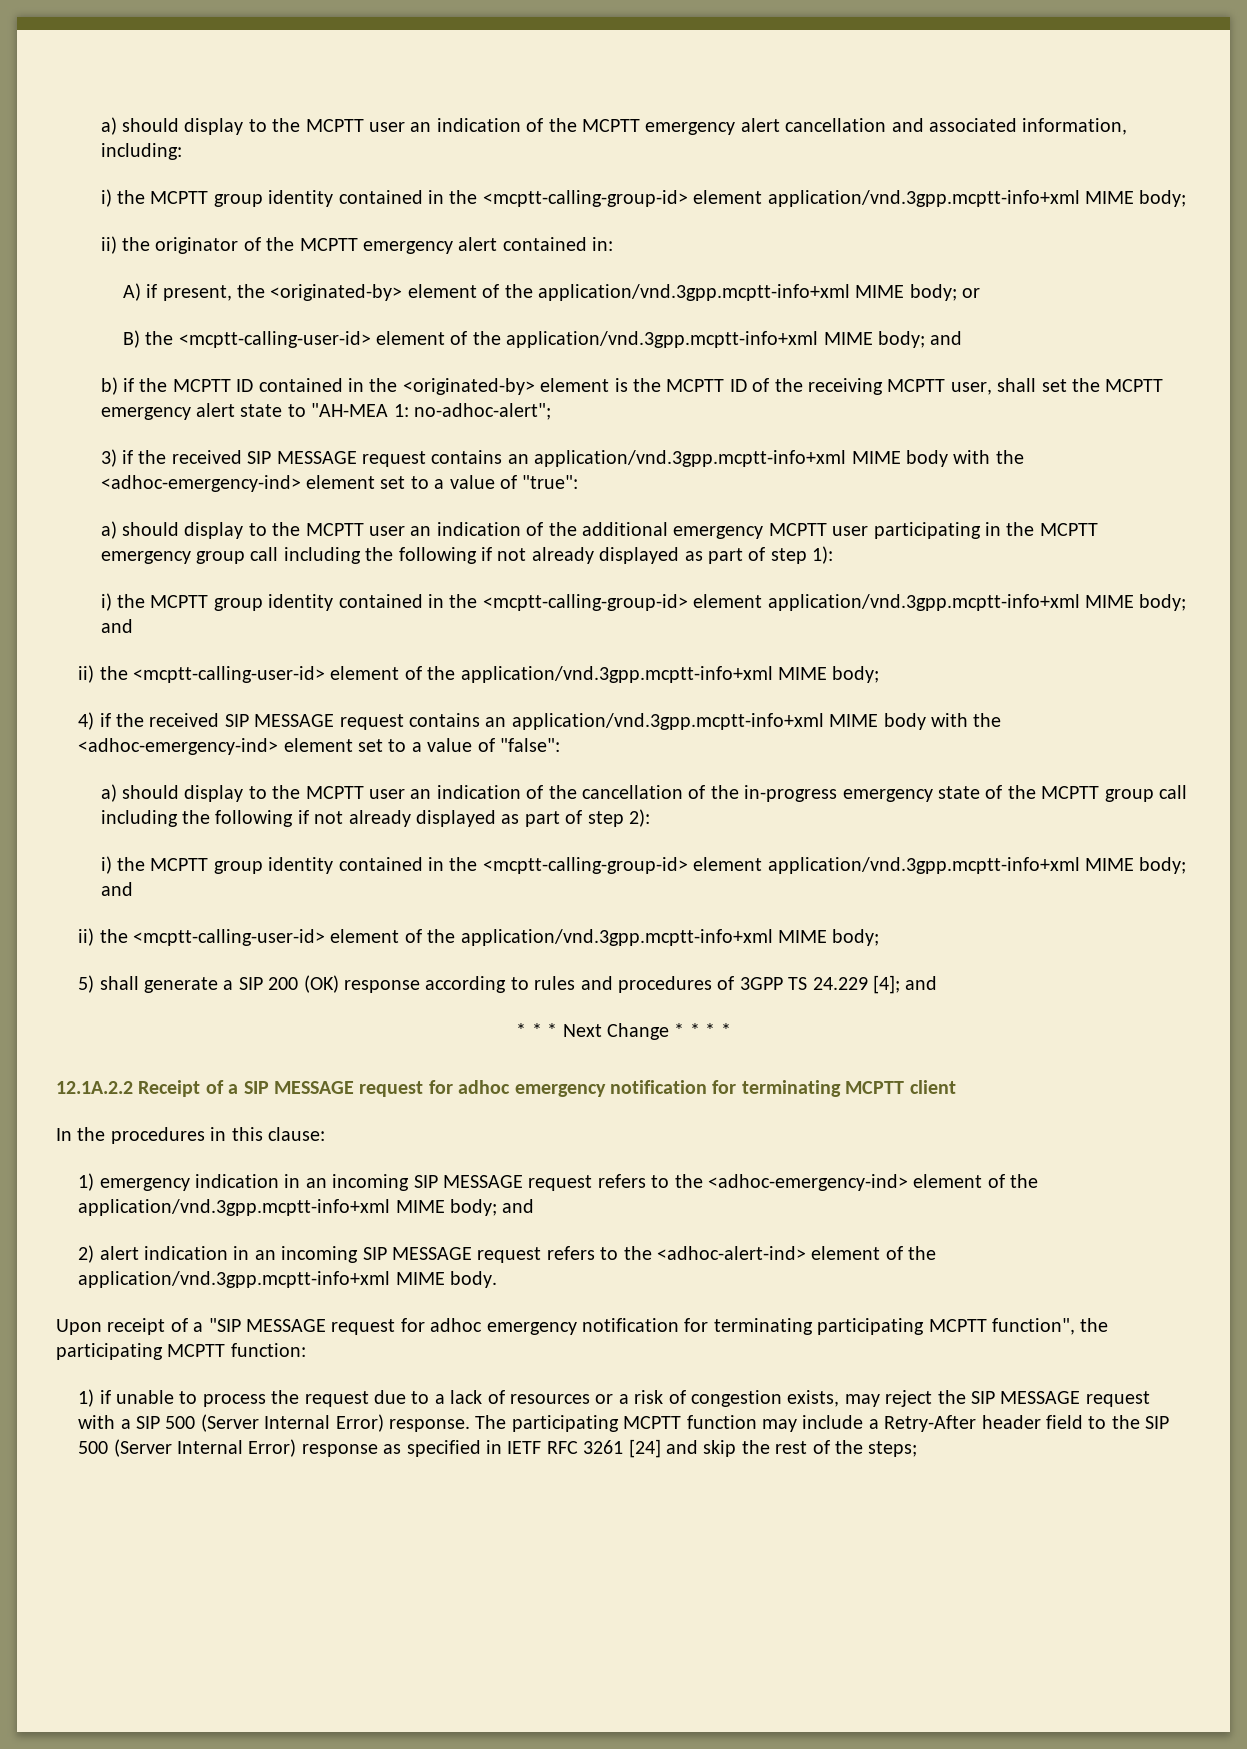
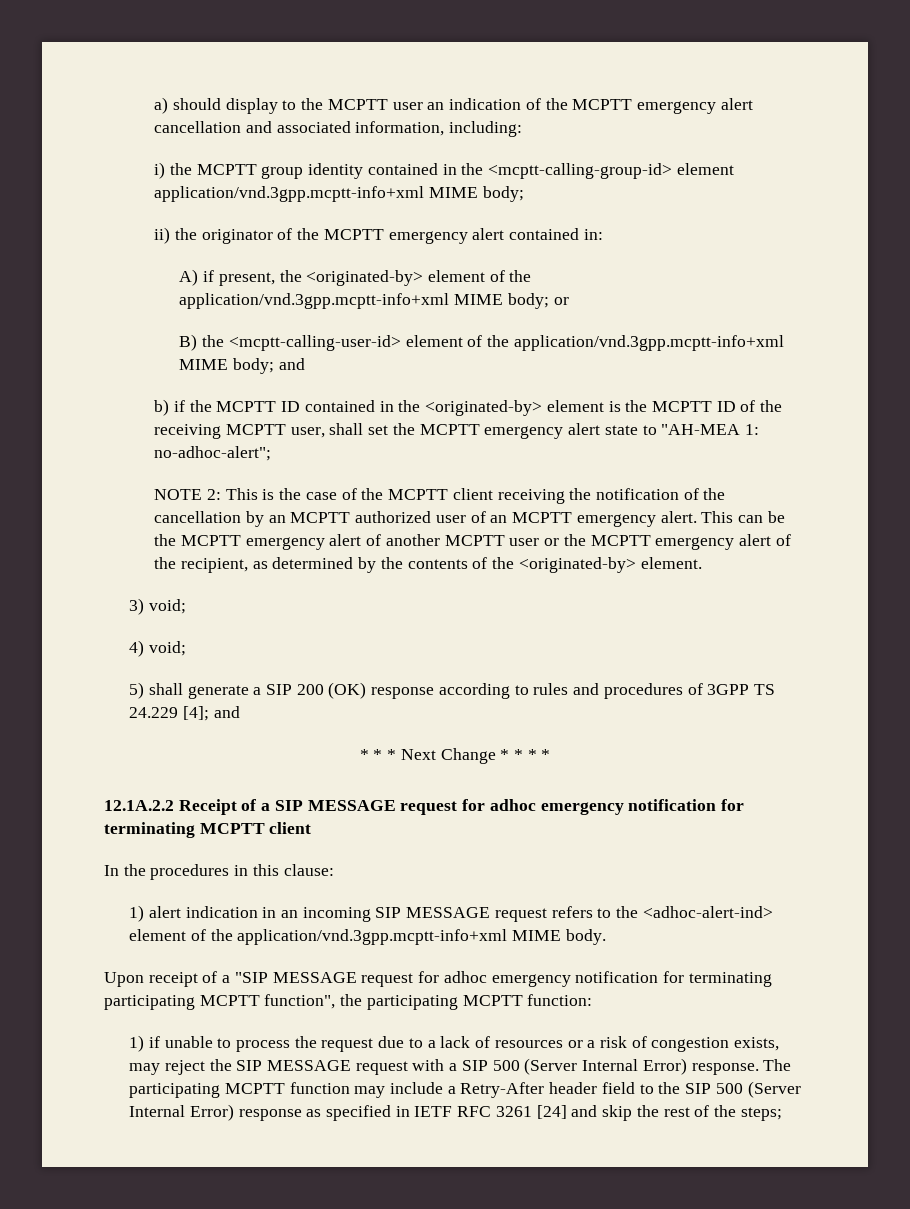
- 3) if the received SIP MESSAGE request contains an application/vnd.3gpp.mcptt-info+xml MIME body with the <adhoc-emergency-ind> element set to a value of "true":
- a) should display to the MCPTT user an indication of the additional emergency MCPTT user participating in the MCPTT emergency group call including the following if not already displayed as part of step 1):
- i) the MCPTT group identity contained in the <mcptt-calling-group-id> element application/vnd.3gpp.mcptt-info+xml MIME body; and
- ii) the <mcptt-calling-user-id> element of the application/vnd.3gpp.mcptt-info+xml MIME body;
- 4) if the received SIP MESSAGE request contains an application/vnd.3gpp.mcptt-info+xml MIME body with the <adhoc-emergency-ind> element set to a value of "false":
- a) should display to the MCPTT user an indication of the cancellation of the in-progress emergency state of the MCPTT group call including the following if not already displayed as part of step 2):
- i) the MCPTT group identity contained in the <mcptt-calling-group-id> element application/vnd.3gpp.mcptt-info+xml MIME body; and
- ii) the <mcptt-calling-user-id> element of the application/vnd.3gpp.mcptt-info+xml MIME body;
+ NOTE 2: This is the case of the MCPTT client receiving the notification of the cancellation by an MCPTT authorized user of an MCPTT emergency alert. This can be the MCPTT emergency alert of another MCPTT user or the MCPTT emergency alert of the recipient, as determined by the contents of the <originated-by> element.
+ 3) void;
+ 4) void;
- 1) emergency indication in an incoming SIP MESSAGE request refers to the <adhoc-emergency-ind> element of the application/vnd.3gpp.mcptt-info+xml MIME body; and
- 2) alert indication in an incoming SIP MESSAGE request refers to the <adhoc-alert-ind> element of the application/vnd.3gpp.mcptt-info+xml MIME body.
+ 1) alert indication in an incoming SIP MESSAGE request refers to the <adhoc-alert-ind> element of the application/vnd.3gpp.mcptt-info+xml MIME body.

